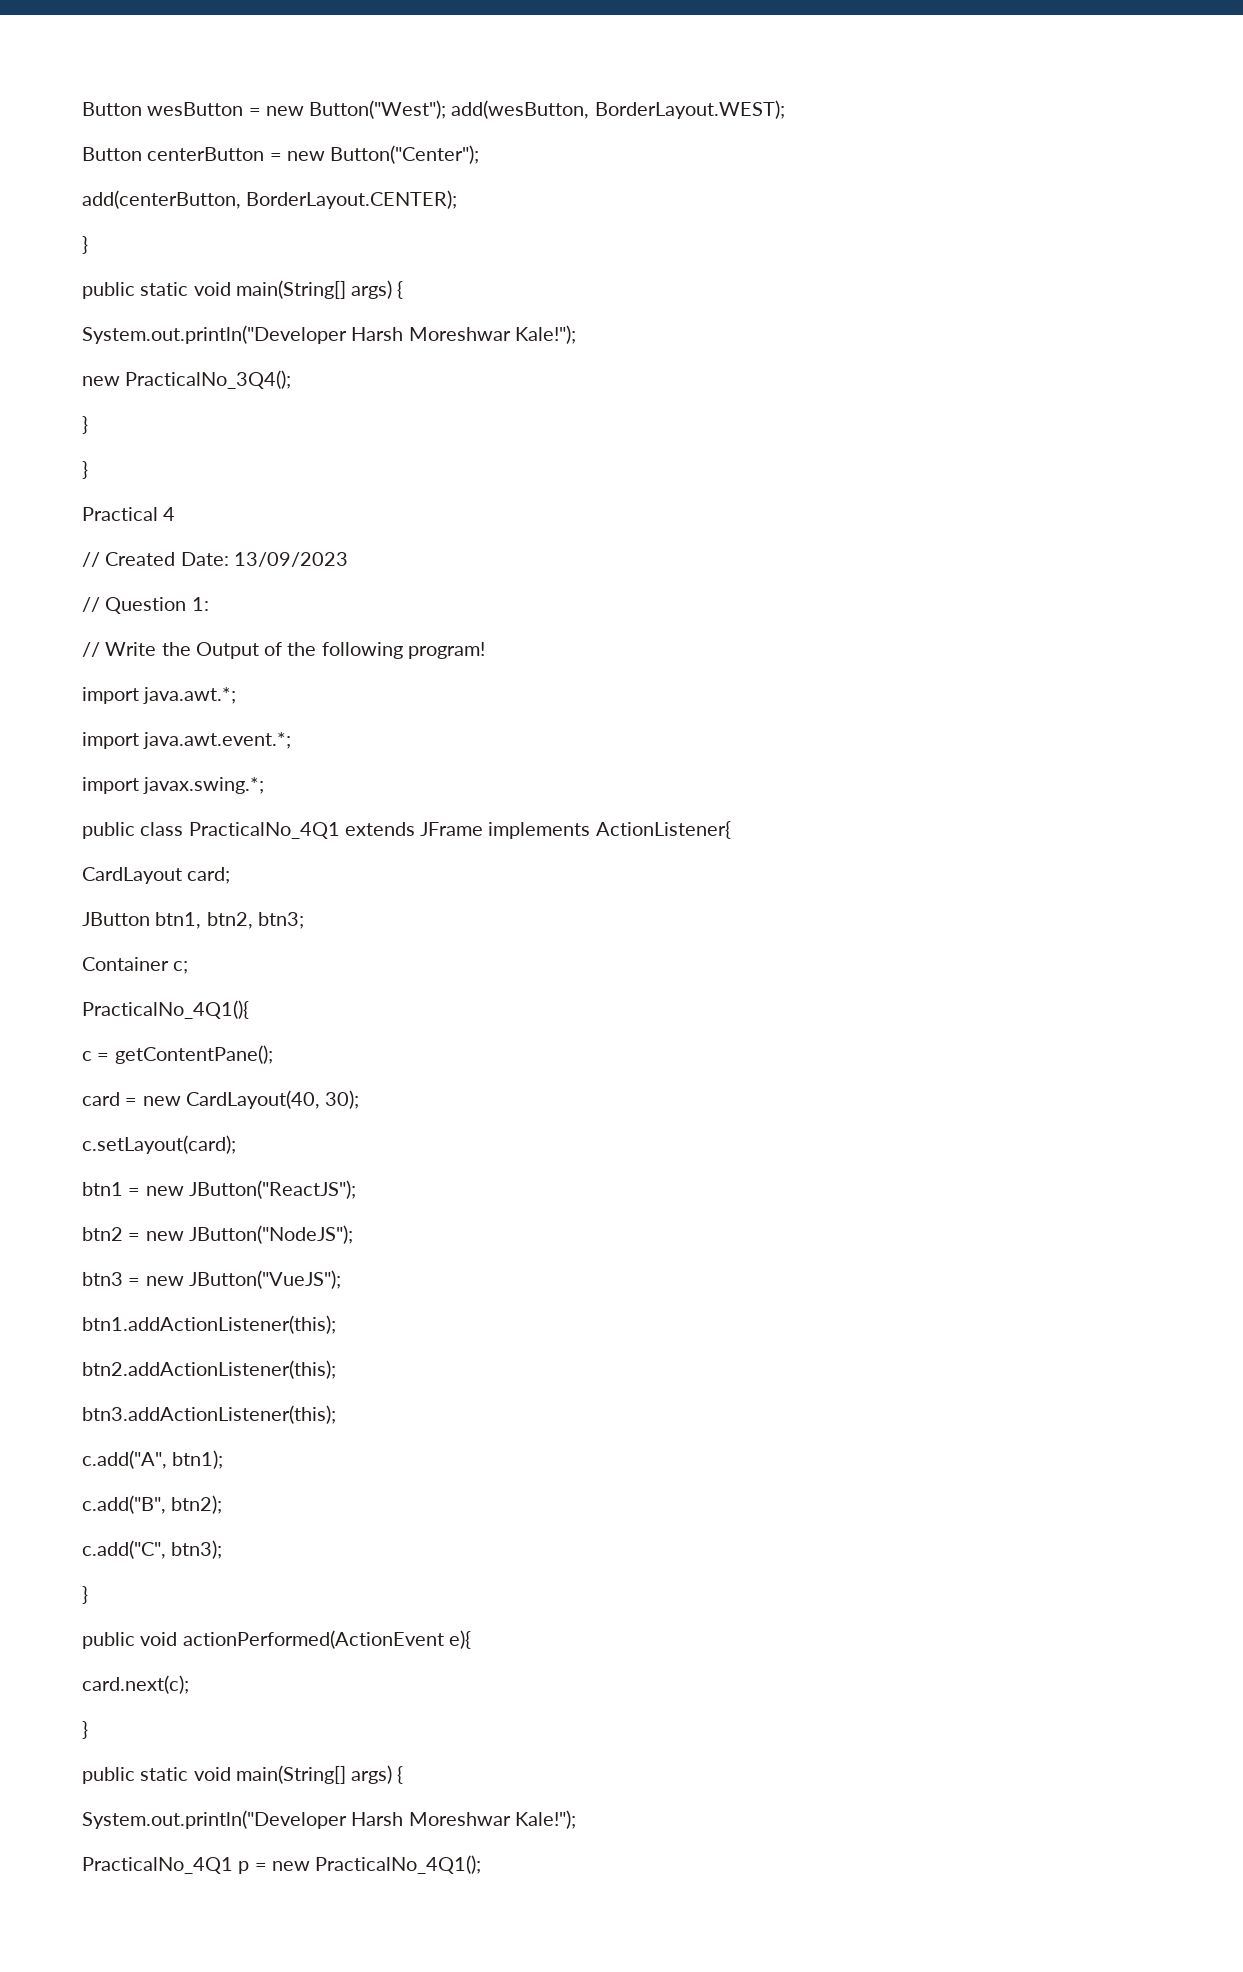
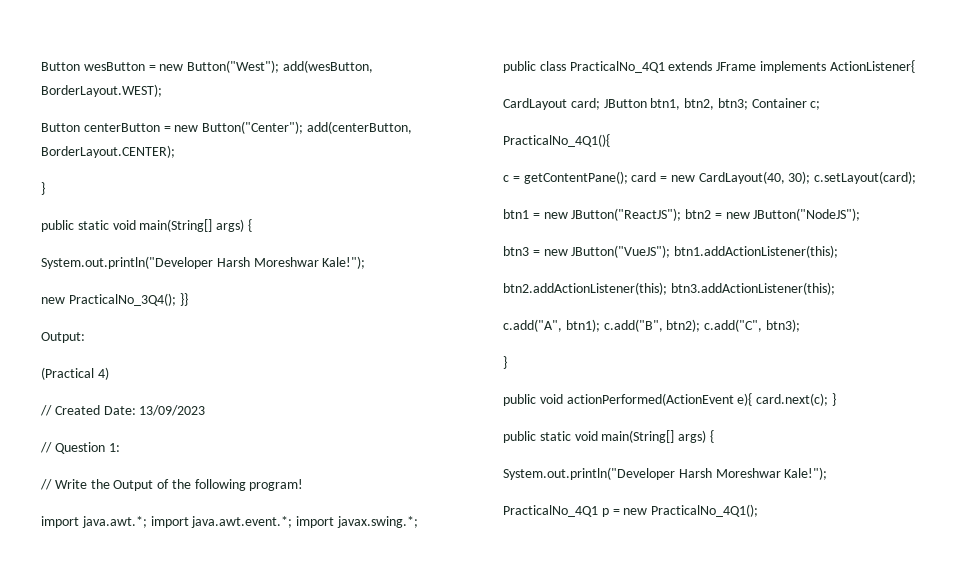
- Button centerButton = new Button("Center");
- add(centerButton, BorderLayout.CENTER);
+ Button centerButton = new Button("Center"); add(centerButton, BorderLayout.CENTER);
- new PracticalNo_3Q4();
- }
- }
- Practical 4
+ new PracticalNo_3Q4(); }}
+ Output:
+ (Practical 4)
- import java.awt.*;
- import java.awt.event.*;
- import javax.swing.*;
+ import java.awt.*; import java.awt.event.*; import javax.swing.*;
- CardLayout card;
- JButton btn1, btn2, btn3;
- Container c;
+ CardLayout card; JButton btn1, btn2, btn3; Container c;
- c = getContentPane();
- card = new CardLayout(40, 30);
- c.setLayout(card);
+ c = getContentPane(); card = new CardLayout(40, 30); c.setLayout(card);
- btn1 = new JButton("ReactJS");
- btn2 = new JButton("NodeJS");
+ btn1 = new JButton("ReactJS"); btn2 = new JButton("NodeJS");
- btn3 = new JButton("VueJS");
- btn1.addActionListener(this);
+ btn3 = new JButton("VueJS"); btn1.addActionListener(this);
- btn2.addActionListener(this);
- btn3.addActionListener(this);
+ btn2.addActionListener(this); btn3.addActionListener(this);
- c.add("A", btn1);
- c.add("B", btn2);
- c.add("C", btn3);
+ c.add("A", btn1); c.add("B", btn2); c.add("C", btn3);
- public void actionPerformed(ActionEvent e){
- card.next(c);
- }
+ public void actionPerformed(ActionEvent e){ card.next(c); }

